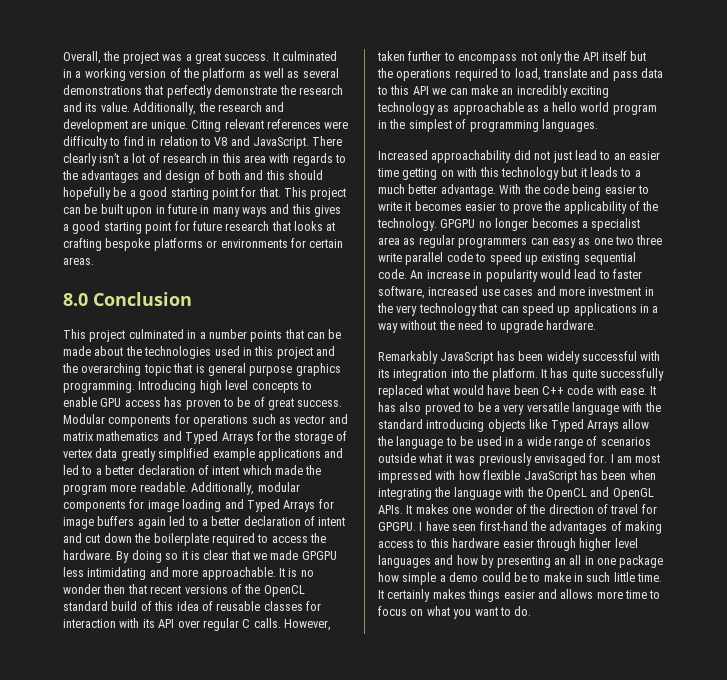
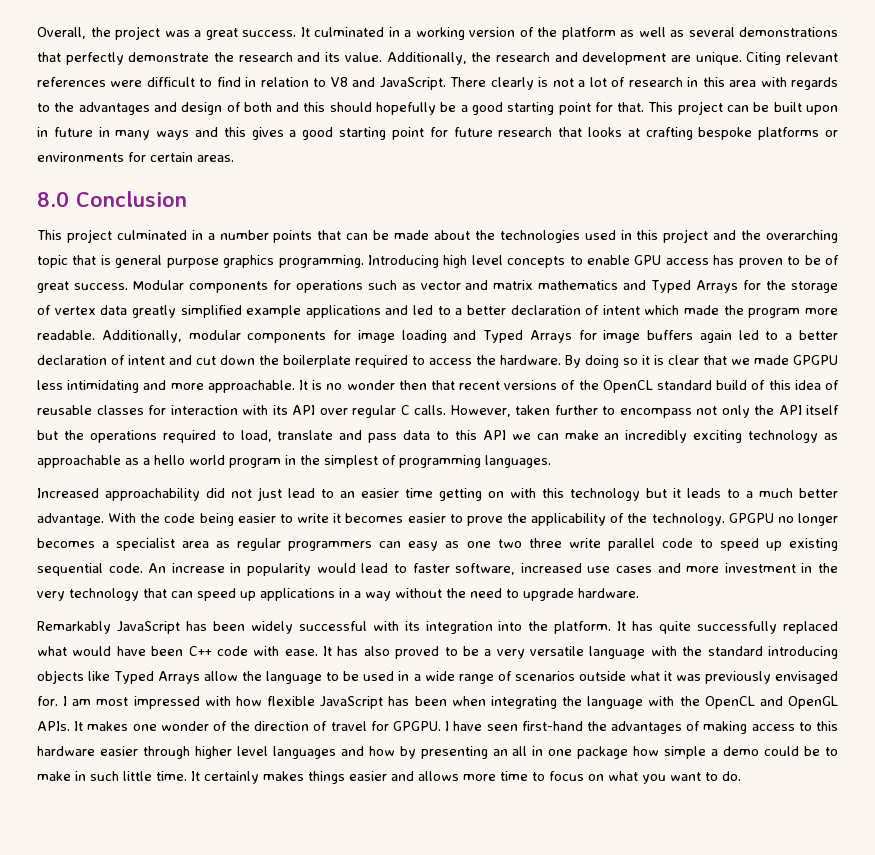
- Citing relevant references were difficulty to find in relation to V8 and JavaScript.
+ Citing relevant references were difficult to find in relation to V8 and JavaScript.
- There clearly isn’t a lot of research in this area with regards to the advantages and design of both and this should hopefully be a good starting point for that.
+ There clearly is not a lot of research in this area with regards to the advantages and design of both and this should hopefully be a good starting point for that.

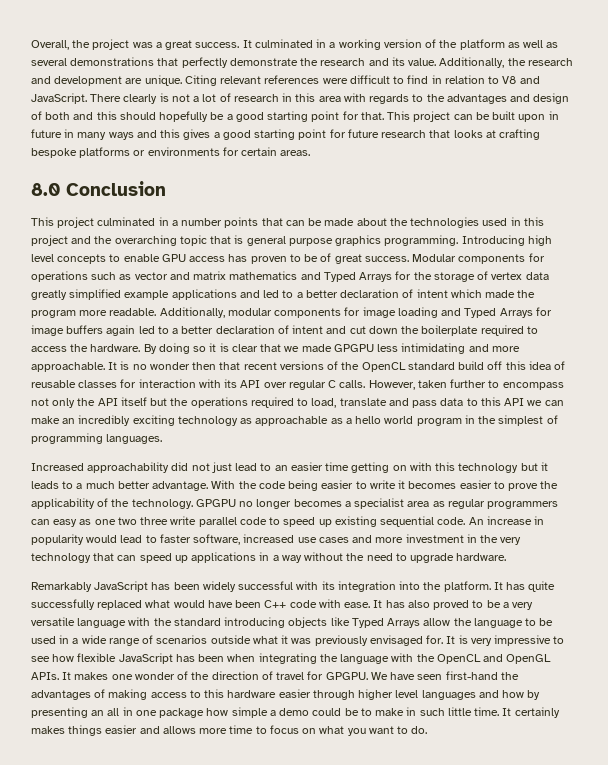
- It is no wonder then that recent versions of the OpenCL standard build of this idea of reusable classes for interaction with its API over regular C calls.
+ It is no wonder then that recent versions of the OpenCL standard build off this idea of reusable classes for interaction with its API over regular C calls.
- I am most impressed with how flexible JavaScript has been when integrating the language with the OpenCL and OpenGL APIs.
+ It is very impressive to see how flexible JavaScript has been when integrating the language with the OpenCL and OpenGL APIs.
- I have seen first-hand the advantages of making access to this hardware easier through higher level languages and how by presenting an all in one package how simple a demo could be to make in such little time.
+ We have seen first-hand the advantages of making access to this hardware easier through higher level languages and how by presenting an all in one package how simple a demo could be to make in such little time.

